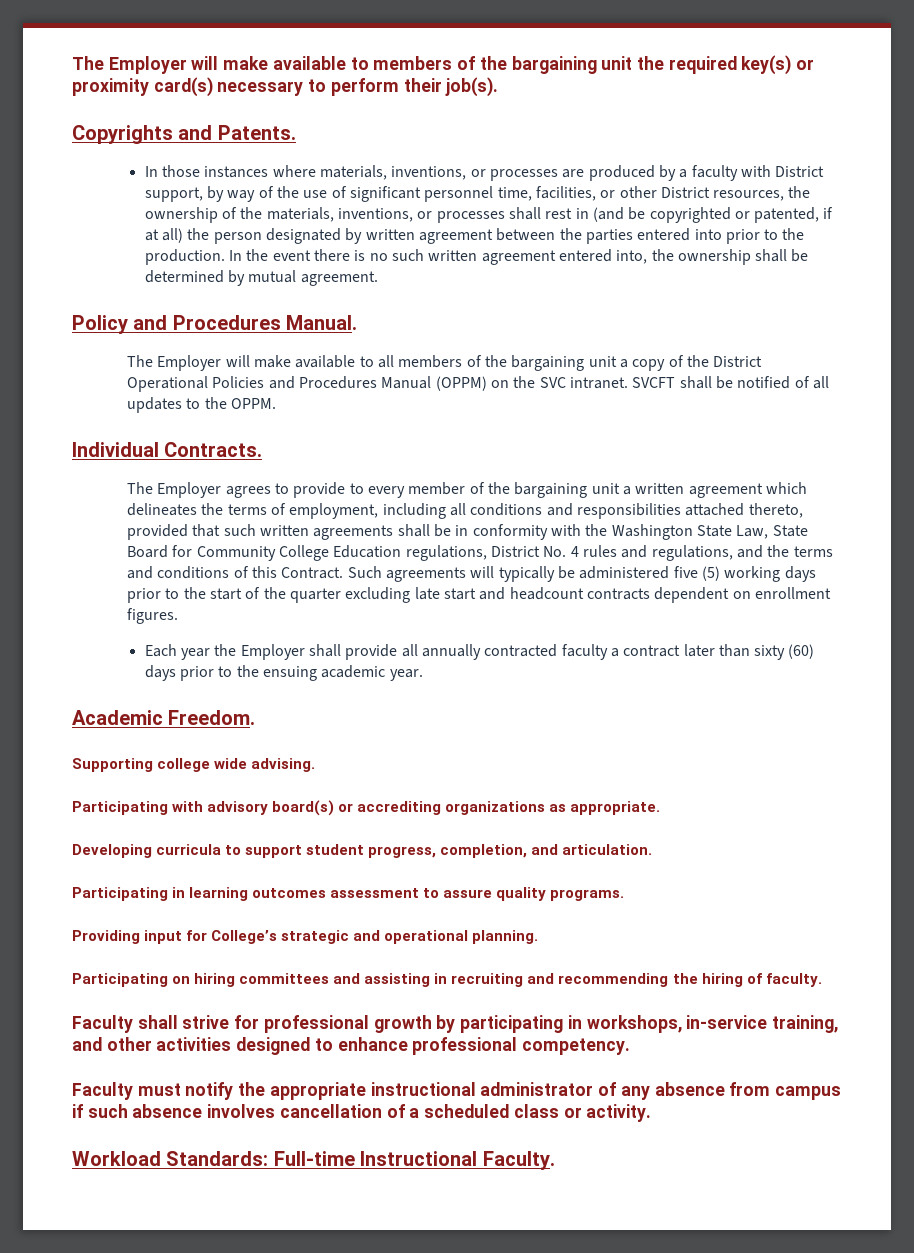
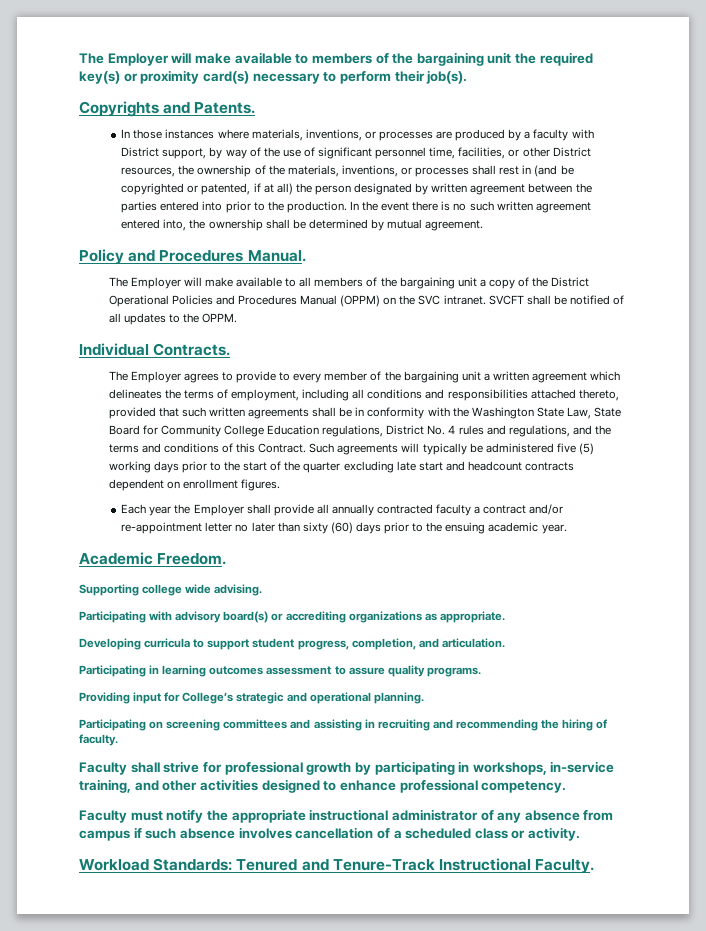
- Each year the Employer shall provide all annually contracted faculty a contract later than sixty (60) days prior to the ensuing academic year.
+ Each year the Employer shall provide all annually contracted faculty a contract and/or re-appointment letter no later than sixty (60) days prior to the ensuing academic year.
- Participating on hiring committees and assisting in recruiting and recommending the hiring of faculty.
+ Participating on screening committees and assisting in recruiting and recommending the hiring of faculty.
- Workload Standards: Full-time Instructional Faculty.
+ Workload Standards: Tenured and Tenure-Track Instructional Faculty.

